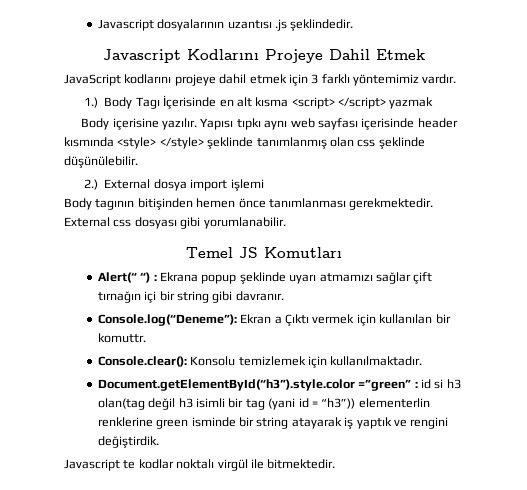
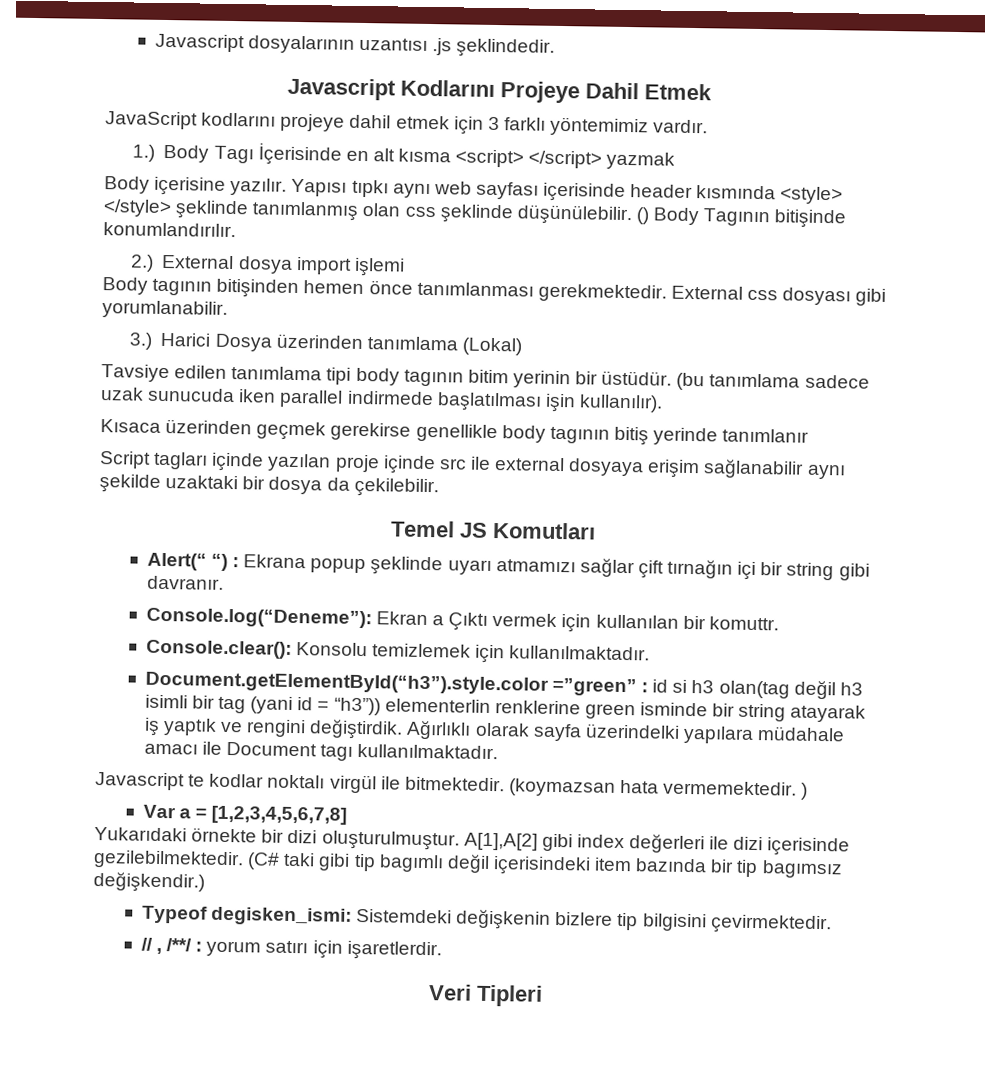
+ () Body Tagının bitişinde konumlandırılır.
+ 3.) Harici Dosya üzerinden tanımlama (Lokal)
+ Tavsiye edilen tanımlama tipi body tagının bitim yerinin bir üstüdür. (bu tanımlama sadece uzak sunucuda iken parallel indirmede başlatılması işin kullanılır).
+ Kısaca üzerinden geçmek gerekirse genellikle body tagının bitiş yerinde tanımlanır
+ Script tagları içinde yazılan proje içinde src ile external dosyaya erişim sağlanabilir aynı şekilde uzaktaki bir dosya da çekilebilir.
+ Ağırlıklı olarak sayfa üzerindelki yapılara müdahale amacı ile Document tagı kullanılmaktadır.
+ (koymazsan hata vermemektedir. )
+ Var a = [1,2,3,4,5,6,7,8]
+ Yukarıdaki örnekte bir dizi oluşturulmuştur. A[1],A[2] gibi index değerleri ile dizi içerisinde gezilebilmektedir. (C# taki gibi tip bagımlı değil içerisindeki item bazında bir tip bagımsız değişkendir.)
+ Typeof degisken_ismi: Sistemdeki değişkenin bizlere tip bilgisini çevirmektedir.
+ // , /**/ : yorum satırı için işaretlerdir.
+ Veri Tipleri

